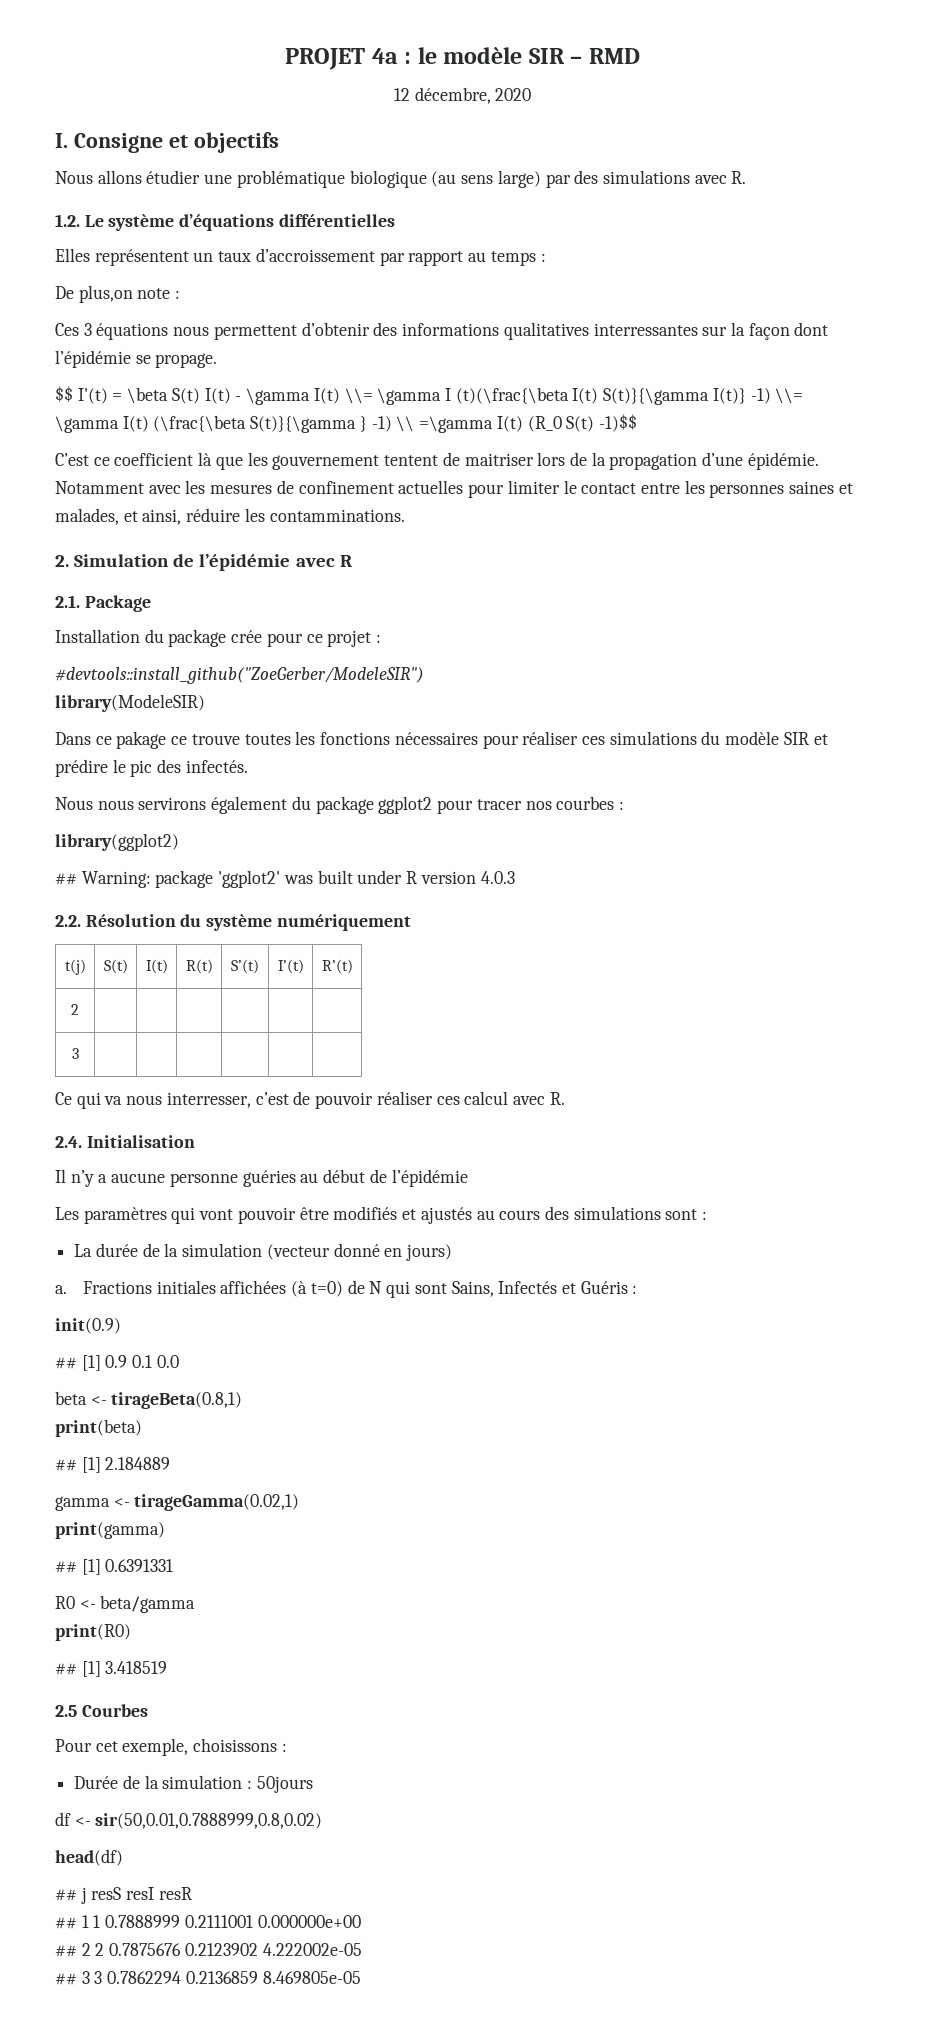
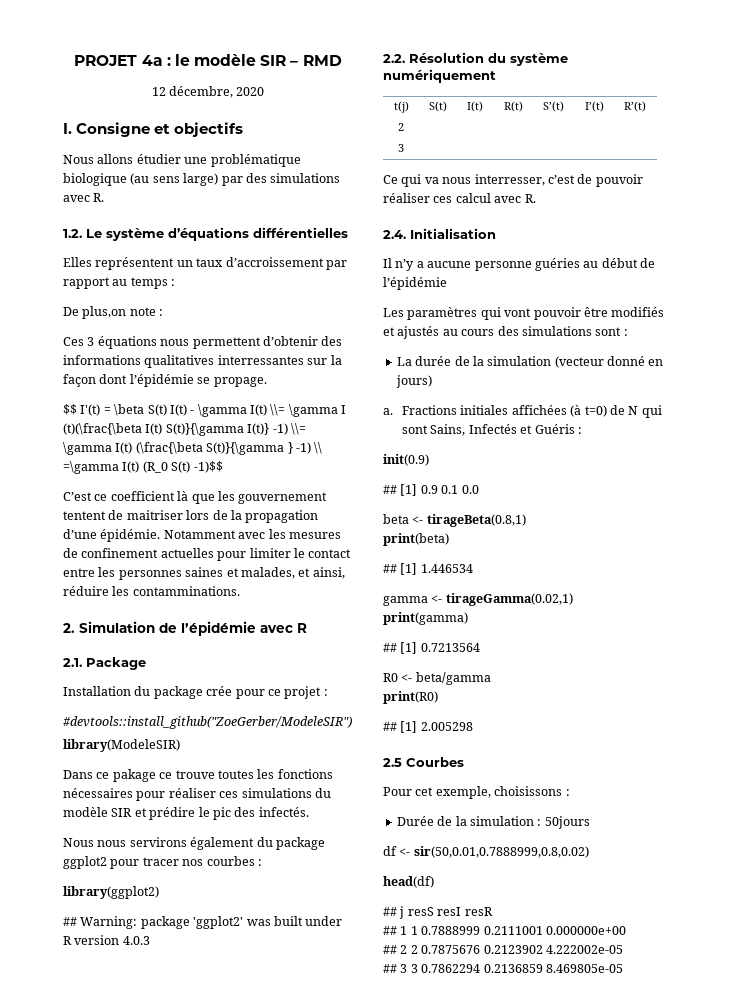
- ## [1] 2.184889
+ ## [1] 1.446534
- ## [1] 0.6391331
+ ## [1] 0.7213564
- ## [1] 3.418519
+ ## [1] 2.005298

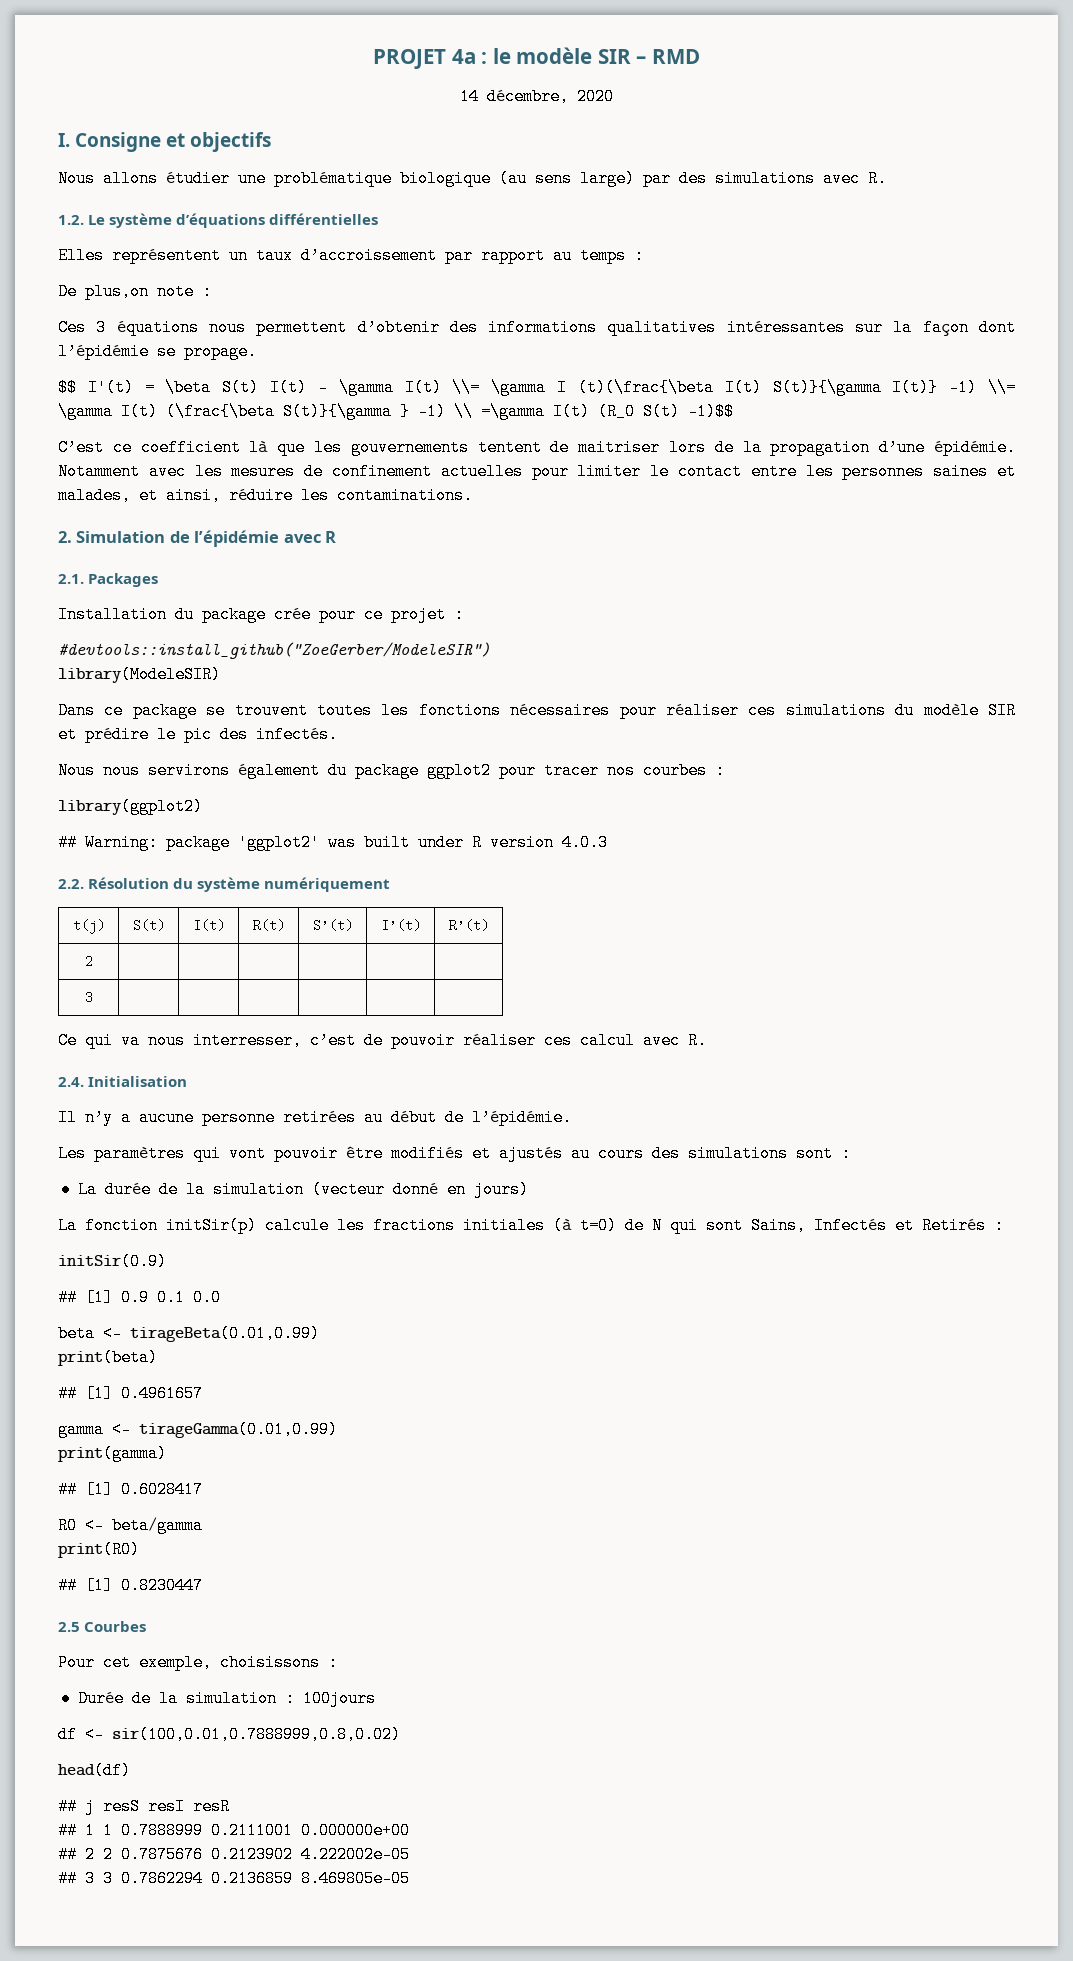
- 12 décembre, 2020
+ 14 décembre, 2020
- Ces 3 équations nous permettent d’obtenir des informations qualitatives interressantes sur la façon dont l’épidémie se propage.
+ Ces 3 équations nous permettent d’obtenir des informations qualitatives intéressantes sur la façon dont l’épidémie se propage.
- C’est ce coefficient là que les gouvernement tentent de maitriser lors de la propagation d’une épidémie.
+ C’est ce coefficient là que les gouvernements tentent de maitriser lors de la propagation d’une épidémie.
- Notamment avec les mesures de confinement actuelles pour limiter le contact entre les personnes saines et malades, et ainsi, réduire les contamminations.
+ Notamment avec les mesures de confinement actuelles pour limiter le contact entre les personnes saines et malades, et ainsi, réduire les contaminations.
- 2.1. Package
+ 2.1. Packages
- Dans ce pakage ce trouve toutes les fonctions nécessaires pour réaliser ces simulations du modèle SIR et prédire le pic des infectés.
+ Dans ce package se trouvent toutes les fonctions nécessaires pour réaliser ces simulations du modèle SIR et prédire le pic des infectés.
- Il n’y a aucune personne guéries au début de l’épidémie
+ Il n’y a aucune personne retirées au début de l’épidémie.
- a. Fractions initiales affichées (à t=0) de N qui sont Sains, Infectés et Guéris :
- init(0.9)
+ La fonction initSir(p) calcule les fractions initiales (à t=0) de N qui sont Sains, Infectés et Retirés :
+ initSir(0.9)
- beta <- tirageBeta(0.8,1)
+ beta <- tirageBeta(0.01,0.99)
- ## [1] 1.446534
+ ## [1] 0.4961657
- gamma <- tirageGamma(0.02,1)
+ gamma <- tirageGamma(0.01,0.99)
- ## [1] 0.7213564
+ ## [1] 0.6028417
- ## [1] 2.005298
+ ## [1] 0.8230447
- Durée de la simulation : 50jours
+ Durée de la simulation : 100jours
- df <- sir(50,0.01,0.7888999,0.8,0.02)
+ df <- sir(100,0.01,0.7888999,0.8,0.02)

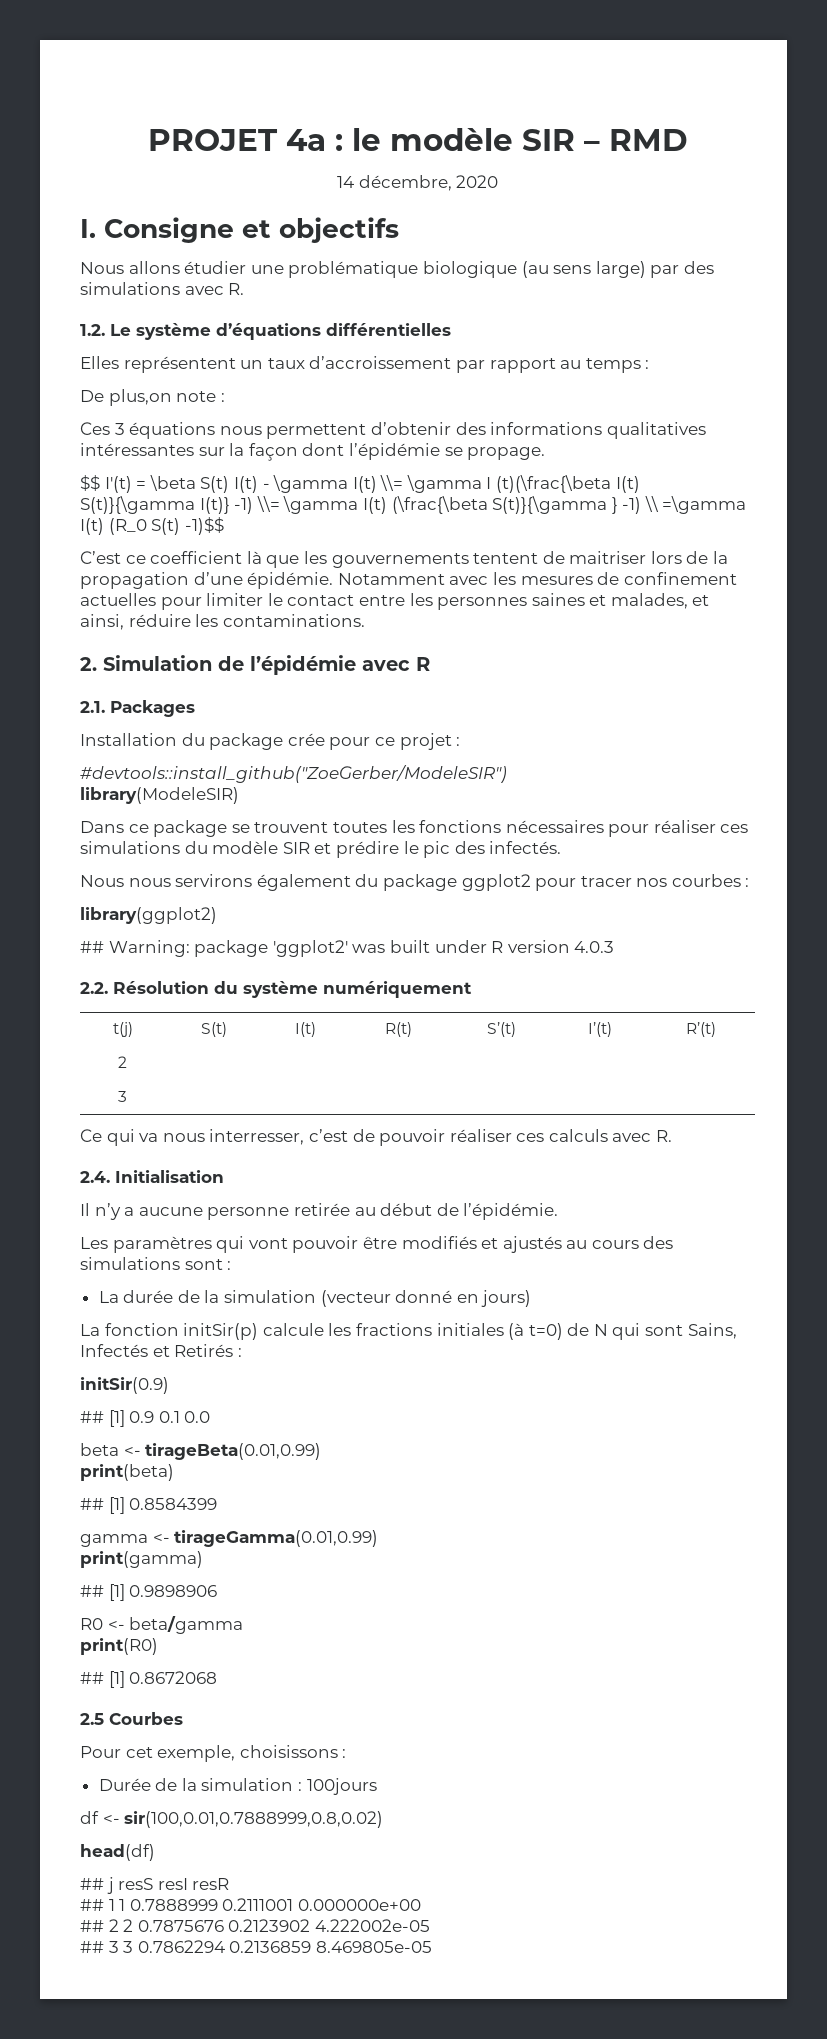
- Ce qui va nous interresser, c’est de pouvoir réaliser ces calcul avec R.
+ Ce qui va nous interresser, c’est de pouvoir réaliser ces calculs avec R.
- Il n’y a aucune personne retirées au début de l’épidémie.
+ Il n’y a aucune personne retirée au début de l’épidémie.
- ## [1] 0.4961657
+ ## [1] 0.8584399
- ## [1] 0.6028417
+ ## [1] 0.9898906
- ## [1] 0.8230447
+ ## [1] 0.8672068

